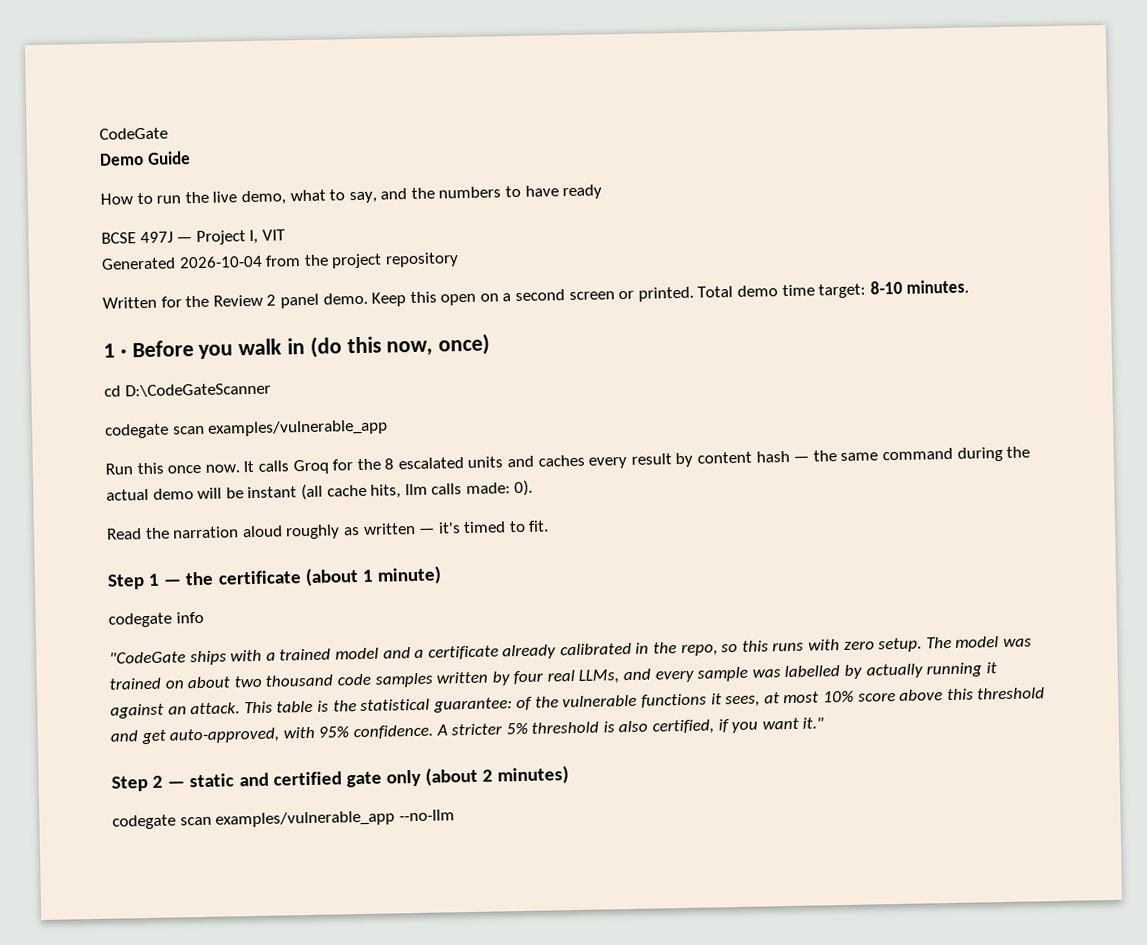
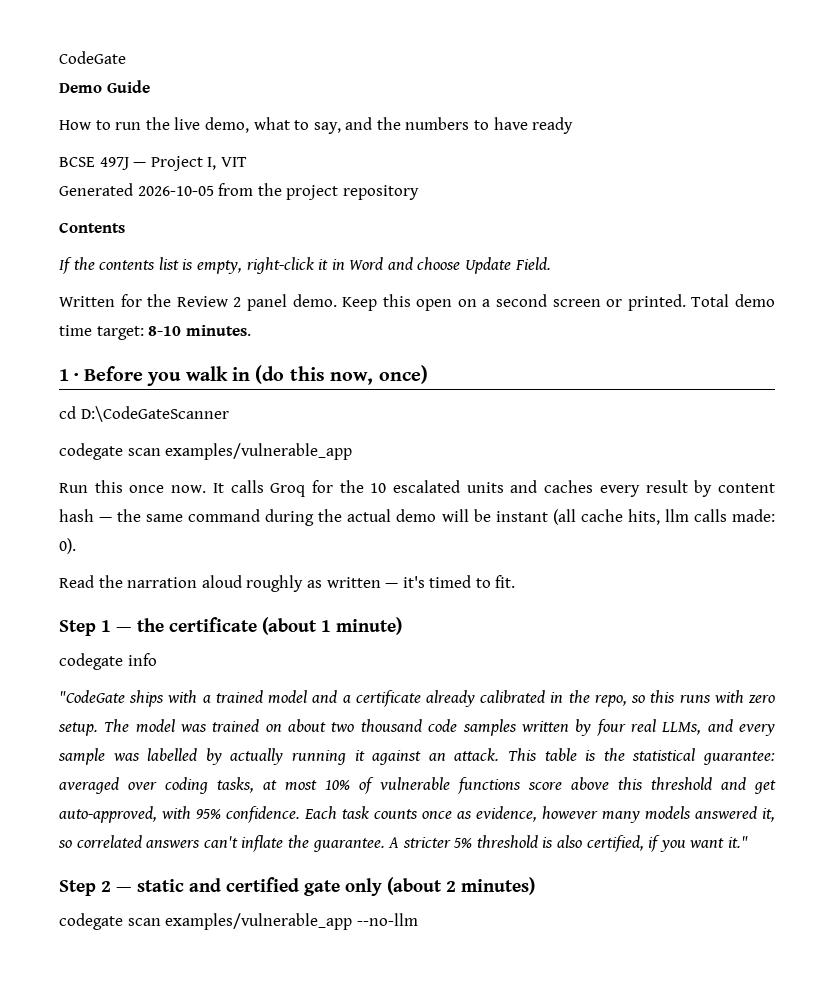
- Generated 2026-10-04 from the project repository
+ Generated 2026-10-05 from the project repository
+ Contents
+ If the contents list is empty, right-click it in Word and choose Update Field.
- It calls Groq for the 8 escalated units and caches every result by content hash — the same command during the actual demo will be instant (all cache hits, llm calls made: 0).
+ It calls Groq for the 10 escalated units and caches every result by content hash — the same command during the actual demo will be instant (all cache hits, llm calls made: 0).
- This table is the statistical guarantee: of the vulnerable functions it sees, at most 10% score above this threshold and get auto-approved, with 95% confidence.
+ This table is the statistical guarantee: averaged over coding tasks, at most 10% of vulnerable functions score above this threshold and get auto-approved, with 95% confidence.
+ Each task counts once as evidence, however many models answered it, so correlated answers can't inflate the guarantee.

